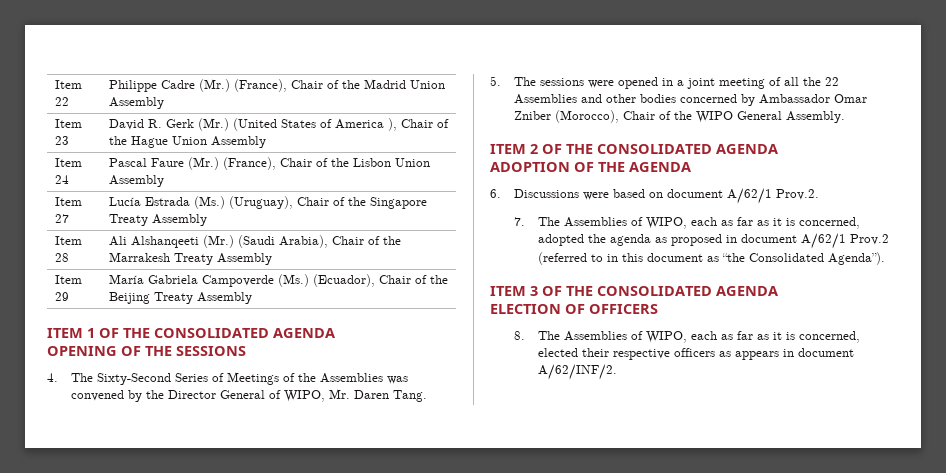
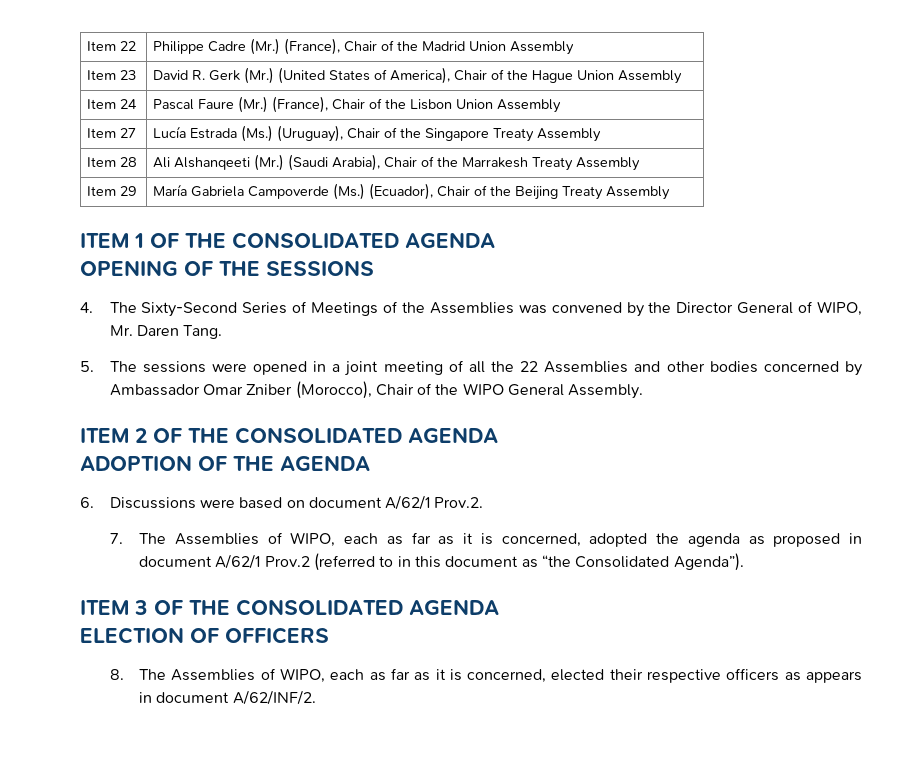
- Item 23 | David R. Gerk (Mr.) (United States of America ), Chair of the Hague Union Assembly
+ Item 23 | David R. Gerk (Mr.) (United States of America), Chair of the Hague Union Assembly

